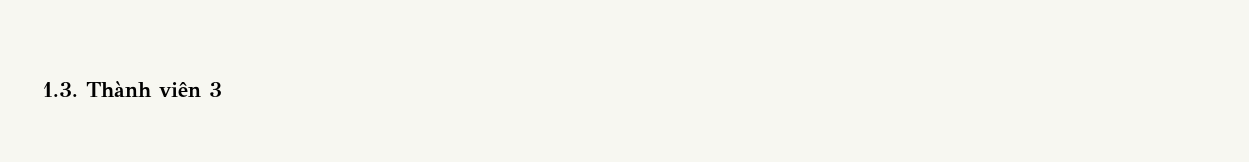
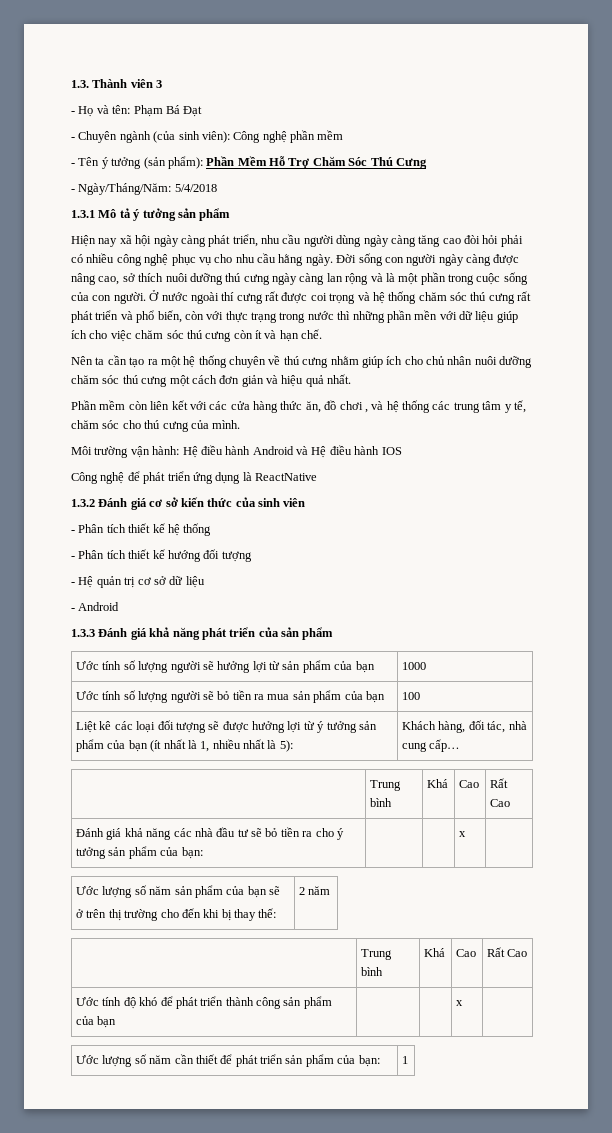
+ - Họ và tên: Phạm Bá Đạt
+ - Chuyên ngành (của sinh viên): Công nghệ phần mềm
+ - Tên ý tưởng (sản phẩm): Phần Mềm Hỗ Trợ Chăm Sóc Thú Cưng
+ - Ngày/Tháng/Năm: 5/4/2018
+ 1.3.1 Mô tả ý tưởng sản phẩm
+ Hiện nay xã hội ngày càng phát triển, nhu cầu người dùng ngày càng tăng cao đòi hỏi phải có nhiều công nghệ phục vụ cho nhu cầu hằng ngày. Đời sống con người ngày càng được nâng cao, sở thích nuôi dưỡng thú cưng ngày càng lan rộng và là một phần trong cuộc sống của con người. Ở nước ngoài thí cưng rất được coi trọng và hệ thống chăm sóc thú cưng rất phát triển và phổ biến, còn với thực trạng trong nước thì những phần mền với dữ liệu giúp ích cho việc chăm sóc thú cưng còn ít và hạn chế.
+ Nên ta cần tạo ra một hệ thống chuyên về thú cưng nhằm giúp ích cho chủ nhân nuôi dưỡng chăm sóc thú cưng một cách đơn giản và hiệu quả nhất.
+ Phần mềm còn liên kết với các cửa hàng thức ăn, đồ chơi , và hệ thống các trung tâm y tế, chăm sóc cho thú cưng của mình.
+ Môi trường vận hành: Hệ điều hành Android và Hệ điều hành IOS
+ Công nghệ để phát triển ứng dụng là ReactNative
+ 1.3.2 Đánh giá cơ sở kiến thức của sinh viên
+ - Phân tích thiết kế hệ thống
+ - Phân tích thiết kế hướng đối tượng
+ - Hệ quản trị cơ sở dữ liệu
+ - Android
+ 1.3.3 Đánh giá khả năng phát triển của sản phẩm
+ Ước tính số lượng người sẽ hưởng lợi từ sản phẩm của bạn | 1000
+ Ước tính số lượng người sẽ bỏ tiền ra mua sản phẩm của bạn | 100
+ Liệt kê các loại đối tượng sẽ được hưởng lợi từ ý tưởng sản phẩm của bạn (ít nhất là 1, nhiều nhất là 5): | Khách hàng, đối tác, nhà cung cấp…
+ | Trung bình | Khá | Cao | Rất Cao
+ Đánh giá khả năng các nhà đầu tư sẽ bỏ tiền ra cho ý tưởng sản phẩm của bạn: | | | x |
+ Ước lượng số năm sản phẩm của bạn sẽ
+ ở trên thị trường cho đến khi bị thay thế: | 2 năm
+ | Trung bình | Khá | Cao | Rất Cao
+ Ước tính độ khó để phát triển thành công sản phẩm của bạn | | | x |
+ Ước lượng số năm cần thiết để phát triển sản phẩm của bạn: | 1

